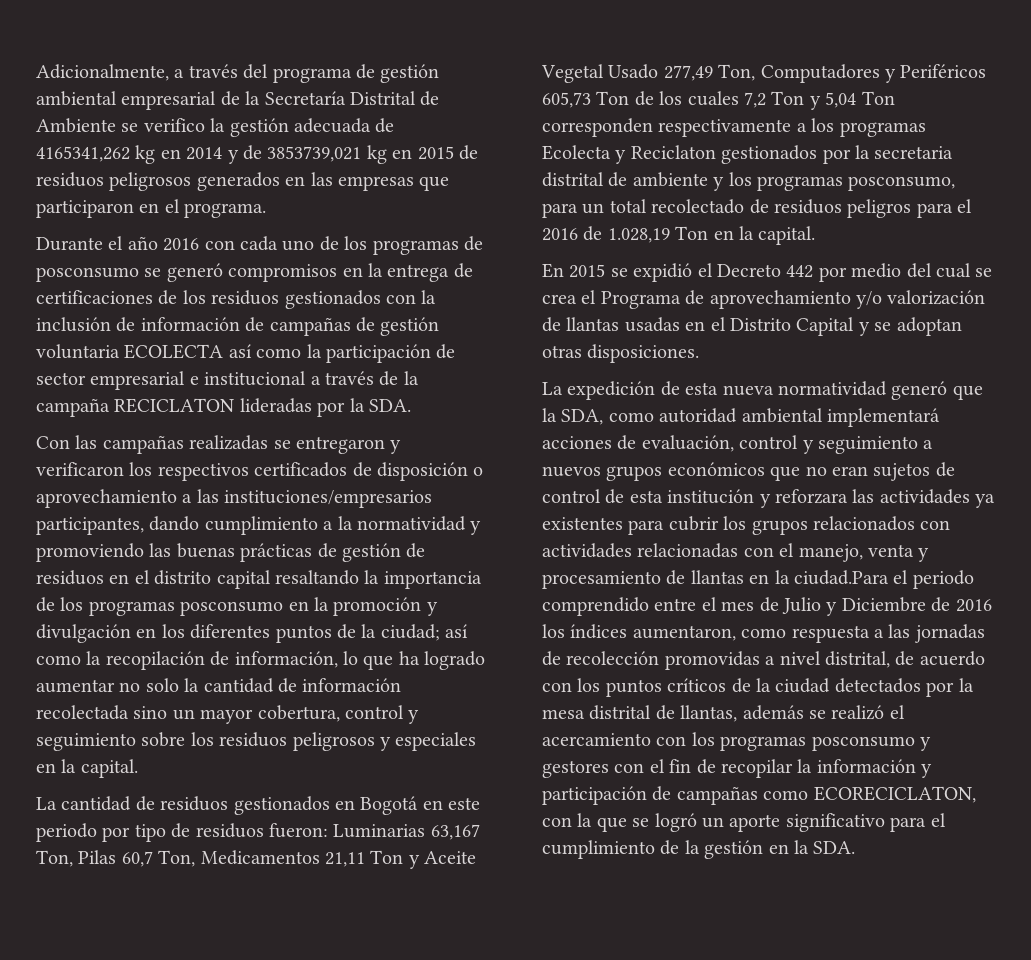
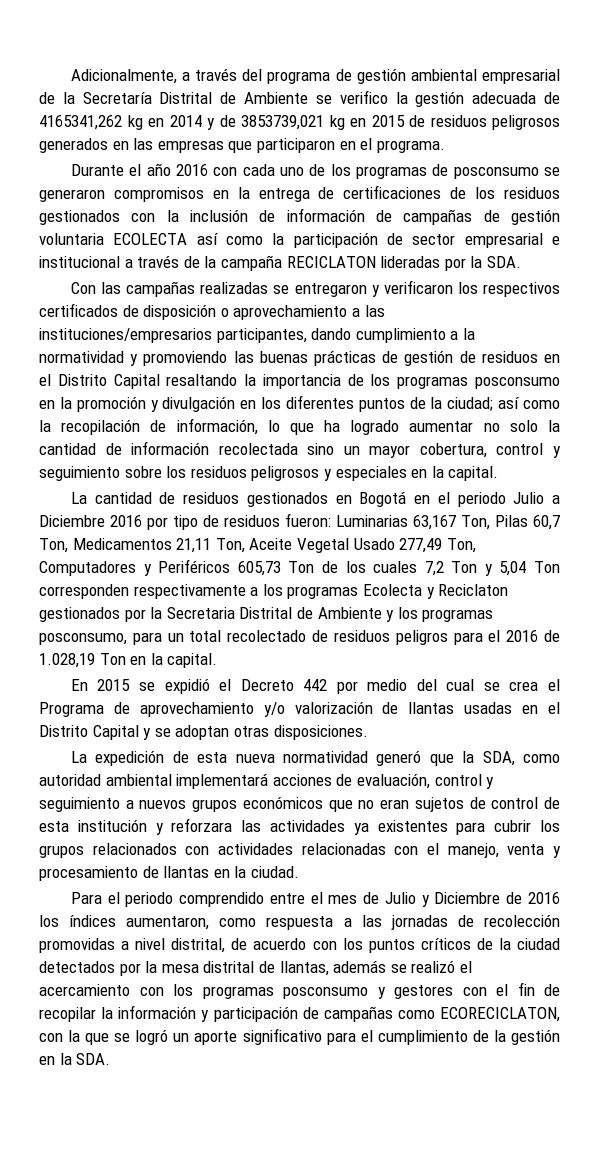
- Durante el año 2016 con cada uno de los programas de posconsumo se generó compromisos en la entrega de certificaciones de los residuos gestionados con la inclusión de información de campañas de gestión voluntaria ECOLECTA así como la participación de sector empresarial e institucional a través de la campaña RECICLATON lideradas por la SDA.
+ Durante el año 2016 con cada uno de los programas de posconsumo se generaron compromisos en la entrega de certificaciones de los residuos gestionados con la inclusión de información de campañas de gestión voluntaria ECOLECTA así como la participación de sector empresarial e institucional a través de la campaña RECICLATON lideradas por la SDA.
- Con las campañas realizadas se entregaron y verificaron los respectivos certificados de disposición o aprovechamiento a las instituciones/empresarios participantes, dando cumplimiento a la normatividad y promoviendo las buenas prácticas de gestión de residuos en el distrito capital resaltando la importancia de los programas posconsumo en la promoción y divulgación en los diferentes puntos de la ciudad;
+ Con las campañas realizadas se entregaron y verificaron los respectivos certificados de disposición o aprovechamiento a las instituciones/empresarios participantes, dando cumplimiento a la normatividad y promoviendo las buenas prácticas de gestión de residuos en el Distrito Capital resaltando la importancia de los programas posconsumo en la promoción y divulgación en los diferentes puntos de la ciudad;
- La cantidad de residuos gestionados en Bogotá en este periodo por tipo de residuos fueron:
+ La cantidad de residuos gestionados en Bogotá en el periodo Julio a Diciembre 2016 por tipo de residuos fueron:
- Luminarias 63,167 Ton, Pilas 60,7 Ton, Medicamentos 21,11 Ton y Aceite Vegetal Usado 277,49 Ton, Computadores y Periféricos 605,73 Ton de los cuales 7,2 Ton y 5,04 Ton corresponden respectivamente a los programas Ecolecta y Reciclaton gestionados por la secretaria distrital de ambiente y los programas posconsumo, para un total recolectado de residuos peligros para el 2016 de 1.028,19 Ton en la capital.
+ Luminarias 63,167 Ton, Pilas 60,7 Ton, Medicamentos 21,11 Ton, Aceite Vegetal Usado 277,49 Ton, Computadores y Periféricos 605,73 Ton de los cuales 7,2 Ton y 5,04 Ton corresponden respectivamente a los programas Ecolecta y Reciclaton gestionados por la Secretaria Distrital de Ambiente y los programas posconsumo, para un total recolectado de residuos peligros para el 2016 de 1.028,19 Ton en la capital.
- La expedición de esta nueva normatividad generó que la SDA, como autoridad ambiental implementará acciones de evaluación, control y seguimiento a nuevos grupos económicos que no eran sujetos de control de esta institución y reforzara las actividades ya existentes para cubrir los grupos relacionados con actividades relacionadas con el manejo, venta y procesamiento de llantas en la ciudad.Para el periodo comprendido entre el mes de Julio y Diciembre de 2016 los índices aumentaron, como respuesta a las jornadas de recolección promovidas a nivel distrital, de acuerdo con los puntos críticos de la ciudad detectados por la mesa distrital de llantas, además se realizó el acercamiento con los programas posconsumo y gestores con el fin de recopilar la información y participación de campañas como ECORECICLATON, con la que se logró un aporte significativo para el cumplimiento de la gestión en la SDA.
+ La expedición de esta nueva normatividad generó que la SDA, como autoridad ambiental implementará acciones de evaluación, control y seguimiento a nuevos grupos económicos que no eran sujetos de control de esta institución y reforzara las actividades ya existentes para cubrir los grupos relacionados con actividades relacionadas con el manejo, venta y procesamiento de llantas en la ciudad.
+ Para el periodo comprendido entre el mes de Julio y Diciembre de 2016 los índices aumentaron, como respuesta a las jornadas de recolección promovidas a nivel distrital, de acuerdo con los puntos críticos de la ciudad detectados por la mesa distrital de llantas, además se realizó el acercamiento con los programas posconsumo y gestores con el fin de recopilar la información y participación de campañas como ECORECICLATON, con la que se logró un aporte significativo para el cumplimiento de la gestión en la SDA.

